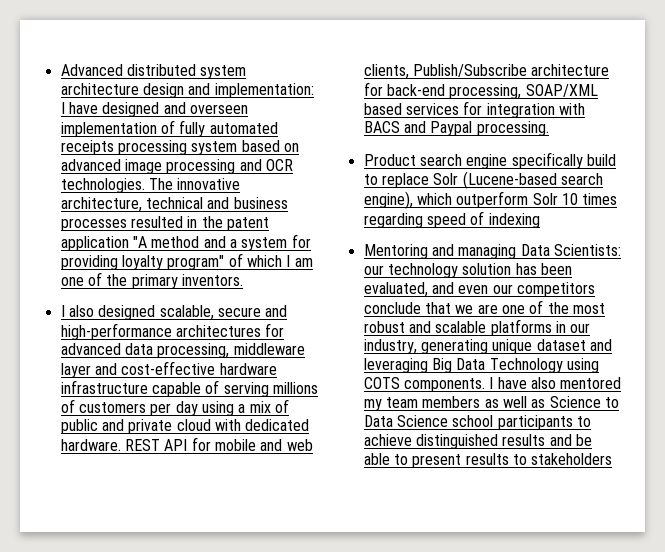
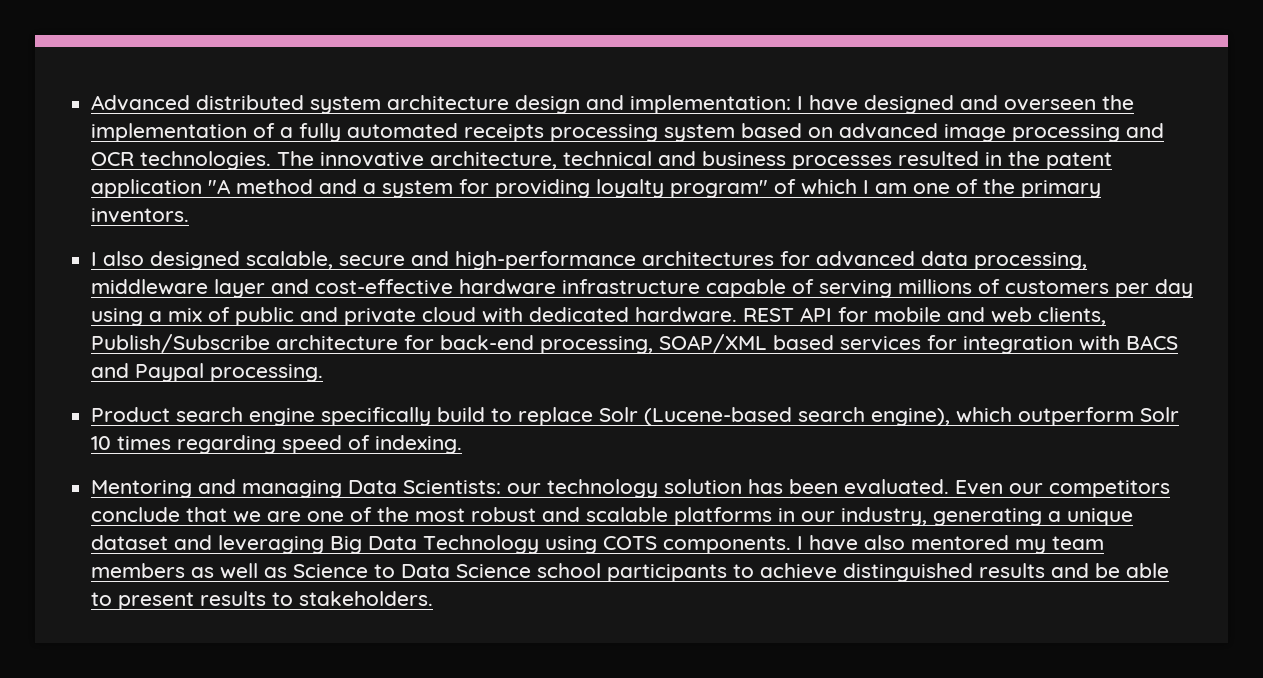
- Advanced distributed system architecture design and implementation: I have designed and overseen implementation of fully automated receipts processing system based on advanced image processing and OCR technologies.
+ Advanced distributed system architecture design and implementation: I have designed and overseen the implementation of a fully automated receipts processing system based on advanced image processing and OCR technologies.
- Product search engine specifically build to replace Solr (Lucene-based search engine), which outperform Solr 10 times regarding speed of indexing
+ Product search engine specifically build to replace Solr (Lucene-based search engine), which outperform Solr 10 times regarding speed of indexing.
- Mentoring and managing Data Scientists: our technology solution has been evaluated, and even our competitors conclude that we are one of the most robust and scalable platforms in our industry, generating unique dataset and leveraging Big Data Technology using COTS components.
+ Mentoring and managing Data Scientists: our technology solution has been evaluated. Even our competitors conclude that we are one of the most robust and scalable platforms in our industry, generating a unique dataset and leveraging Big Data Technology using COTS components.
- I have also mentored my team members as well as Science to Data Science school participants to achieve distinguished results and be able to present results to stakeholders
+ I have also mentored my team members as well as Science to Data Science school participants to achieve distinguished results and be able to present results to stakeholders.

